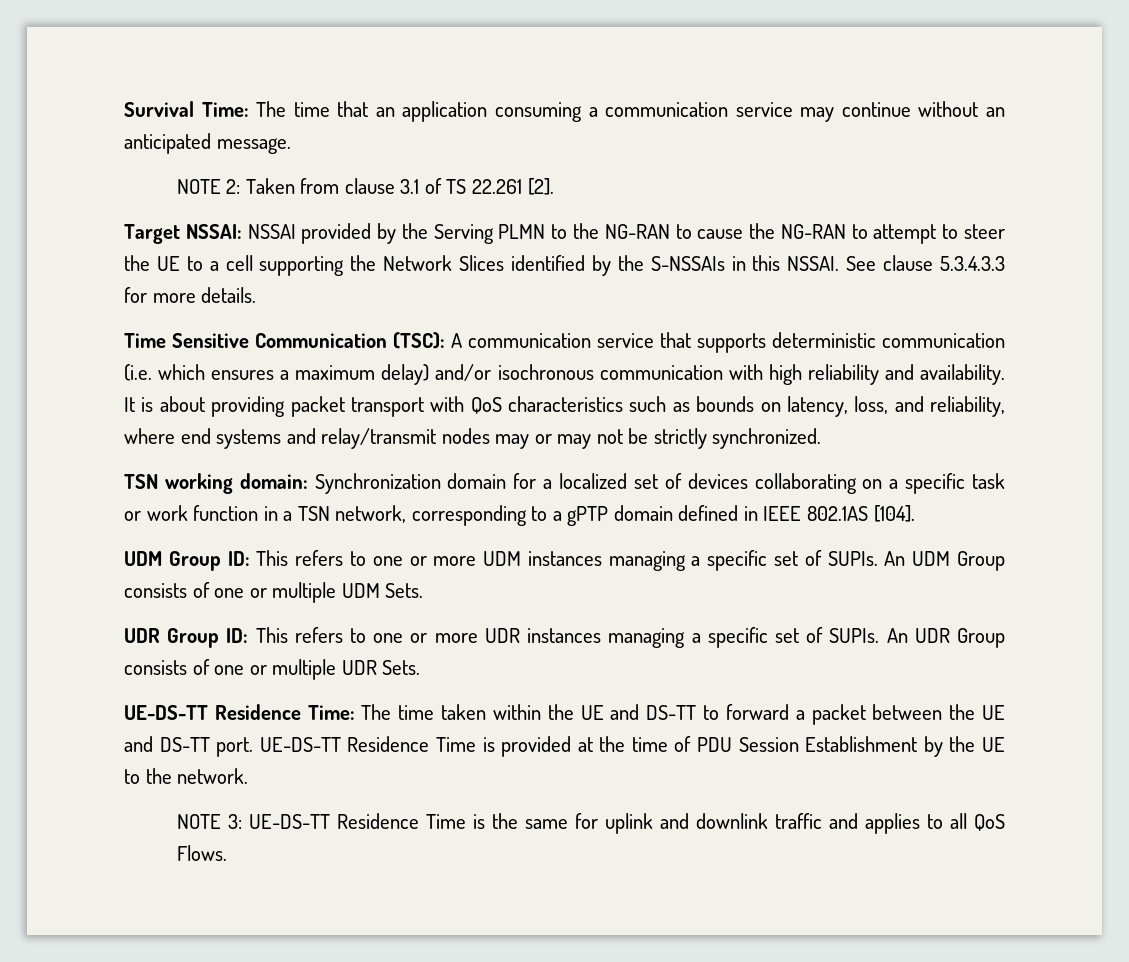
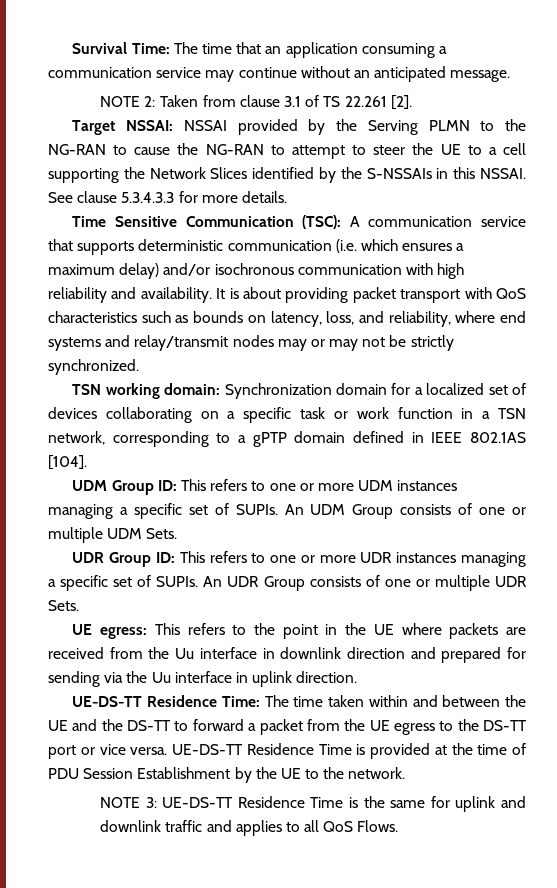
+ UE egress: This refers to the point in the UE where packets are received from the Uu interface in downlink direction and prepared for sending via the Uu interface in uplink direction.
- UE-DS-TT Residence Time: The time taken within the UE and DS-TT to forward a packet between the UE and DS-TT port.
+ UE-DS-TT Residence Time: The time taken within and between the UE and the DS-TT to forward a packet from the UE egress to the DS-TT port or vice versa.

